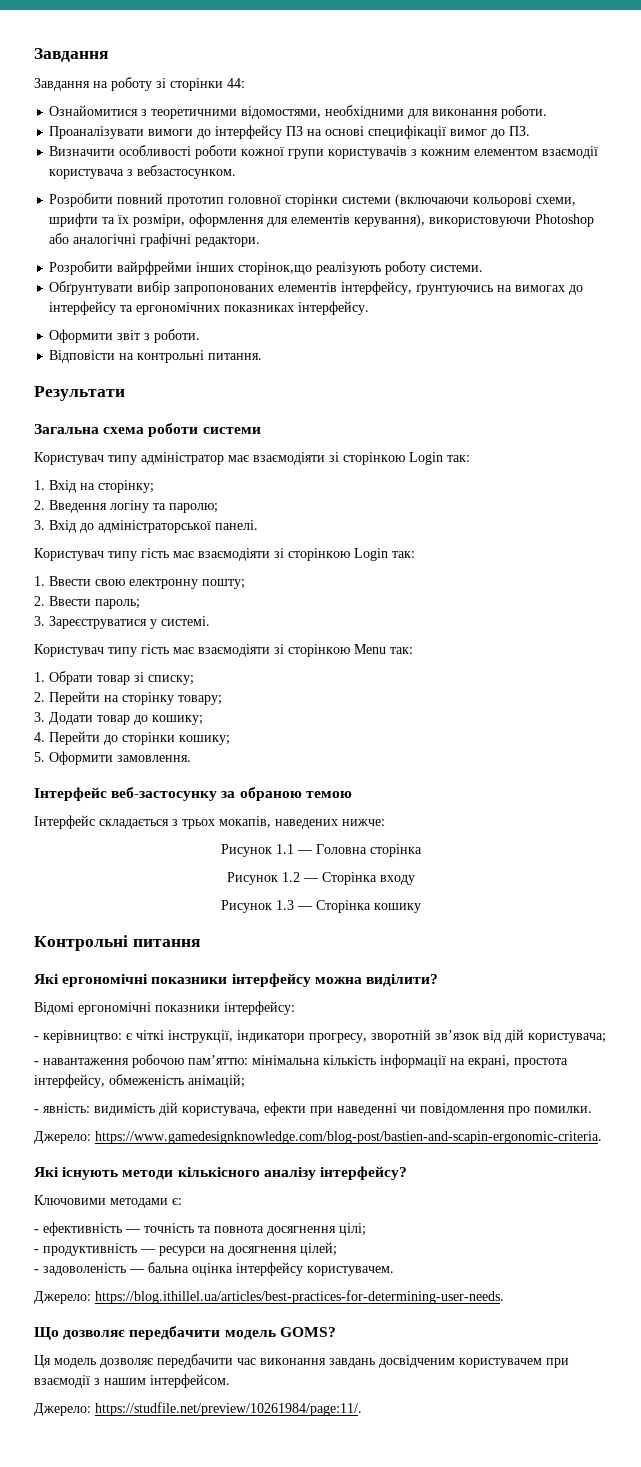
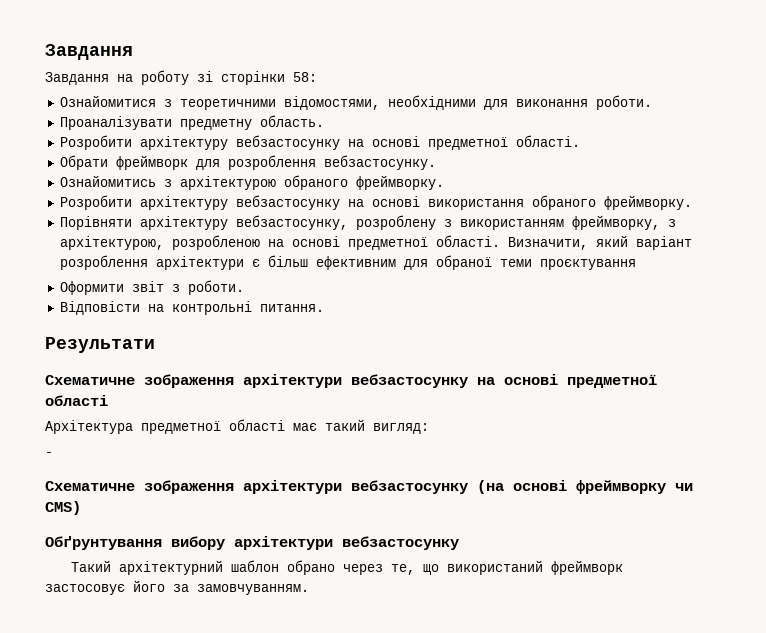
- Завдання на роботу зі сторінки 44:
+ Завдання на роботу зі сторінки 58:
- Проаналізувати вимоги до інтерфейсу ПЗ на основі специфікації вимог до ПЗ.
- Визначити особливості роботи кожної групи користувачів з кожним елементом взаємодії користувача з вебзастосунком.
- Розробити повний прототип головної сторінки системи (включаючи кольорові схеми, шрифти та їх розміри, оформлення для елементів керування), використовуючи Photoshop або аналогічні графічні редактори.
- Розробити вайрфрейми інших сторінок,що реалізують роботу системи.
- Обґрунтувати вибір запропонованих елементів інтерфейсу, ґрунтуючись на вимогах до інтерфейсу та ергономічних показниках інтерфейсу.
+ Проаналізувати предметну область.
+ Розробити архітектуру вебзастосунку на основі предметної області.
+ Обрати фреймворк для розроблення вебзастосунку.
+ Ознайомитись з архітектурою обраного фреймворку.
+ Розробити архітектуру вебзастосунку на основі використання обраного фреймворку.
+ Порівняти архітектуру вебзастосунку, розроблену з використанням фреймворку, з архітектурою, розробленою на основі предметної області. Визначити, який варіант розроблення архітектури є більш ефективним для обраної теми проєктування
- Загальна схема роботи системи
- Користувач типу адміністратор має взаємодіяти зі сторінкою Login так:
- 1. Вхід на сторінку;
- 2. Введення логіну та паролю;
- 3. Вхід до адміністраторської панелі.
- Користувач типу гість має взаємодіяти зі сторінкою Login так:
- 1. Ввести свою електронну пошту;
- 2. Ввести пароль;
- 3. Зареєструватися у системі.
- Користувач типу гість має взаємодіяти зі сторінкою Menu так:
- 1. Обрати товар зі списку;
- 2. Перейти на сторінку товару;
- 3. Додати товар до кошику;
- 4. Перейти до сторінки кошику;
- 5. Оформити замовлення.
- Інтерфейс веб-застосунку за обраною темою
- Інтерфейс складається з трьох мокапів, наведених нижче:
- Рисунок 1.1 — Головна сторінка
- Рисунок 1.2 — Сторінка входу
- Рисунок 1.3 — Сторінка кошику
- Контрольні питання
- Які ергономічні показники інтерфейсу можна виділити?
- Відомі ергономічні показники інтерфейсу:
- - керівництво: є чіткі інструкції, індикатори прогресу, зворотній зв’язок від дій користувача;
- - навантаження робочою пам’яттю: мінімальна кількість інформації на екрані, простота інтерфейсу, обмеженість анімацій;
- - явність: видимість дій користувача, ефекти при наведенні чи повідомлення про помилки.
- Джерело: https://www.gamedesignknowledge.com/blog-post/bastien-and-scapin-ergonomic-criteria.
- Які існують методи кількісного аналізу інтерфейсу?
- Ключовими методами є:
- - ефективність — точність та повнота досягнення цілі;
- - продуктивність — ресурси на досягнення цілей;
- - задоволеність — бальна оцінка інтерфейсу користувачем.
- Джерело: https://blog.ithillel.ua/articles/best-practices-for-determining-user-needs.
- Що дозволяє передбачити модель GOMS?
- Ця модель дозволяє передбачити час виконання завдань досвідченим користувачем при взаємодії з нашим інтерфейсом.
- Джерело: https://studfile.net/preview/10261984/page:11/.
+ Схематичне зображення архітектури вебзастосунку на основі предметної області
+ Архітектура предметної області має такий вигляд:
+ -
+ Схематичне зображення архітектури вебзастосунку (на основі фреймворку чи CMS)
+ Обґрунтування вибору архітектури вебзастосунку
+ Такий архітектурний шаблон обрано через те, що використаний фреймворк застосовує його за замовчуванням.

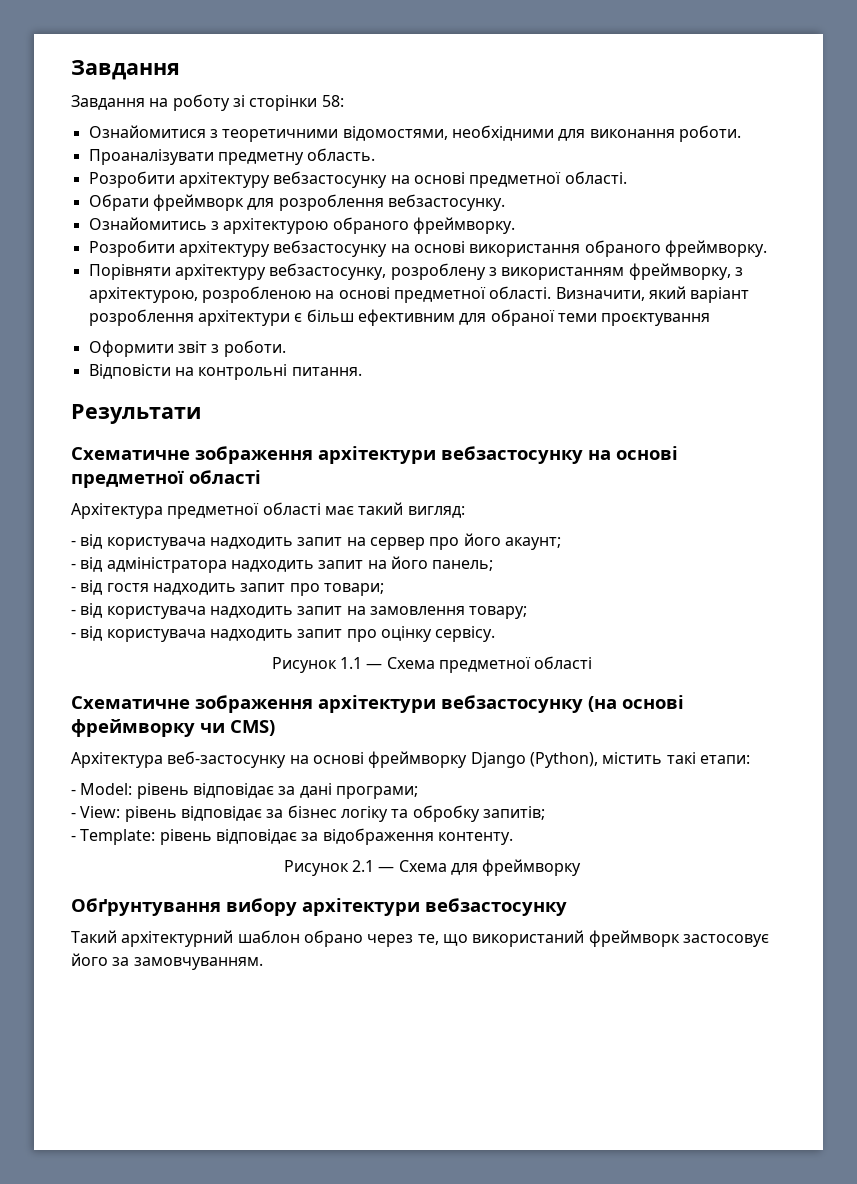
- -
+ - від користувача надходить запит на сервер про його акаунт;
+ - від адміністратора надходить запит на його панель;
+ - від гостя надходить запит про товари;
+ - від користувача надходить запит на замовлення товару;
+ - від користувача надходить запит про оцінку сервісу.
+ Рисунок 1.1 — Схема предметної області
+ Архітектура веб-застосунку на основі фреймворку Django (Python), містить такі етапи:
+ - Model: рівень відповідає за дані програми;
+ - View: рівень відповідає за бізнес логіку та обробку запитів;
+ - Template: рівень відповідає за відображення контенту.
+ Рисунок 2.1 — Схема для фреймворку

